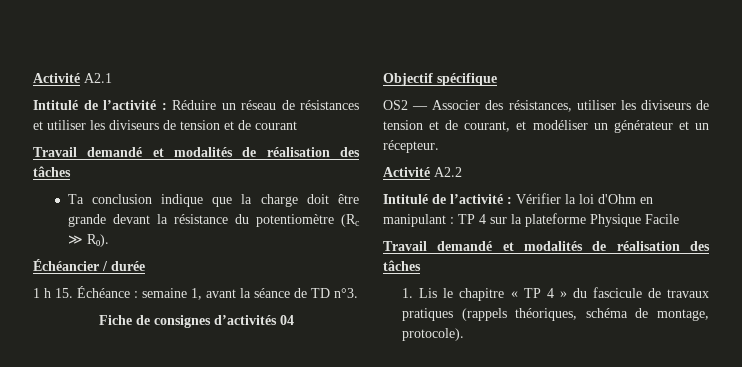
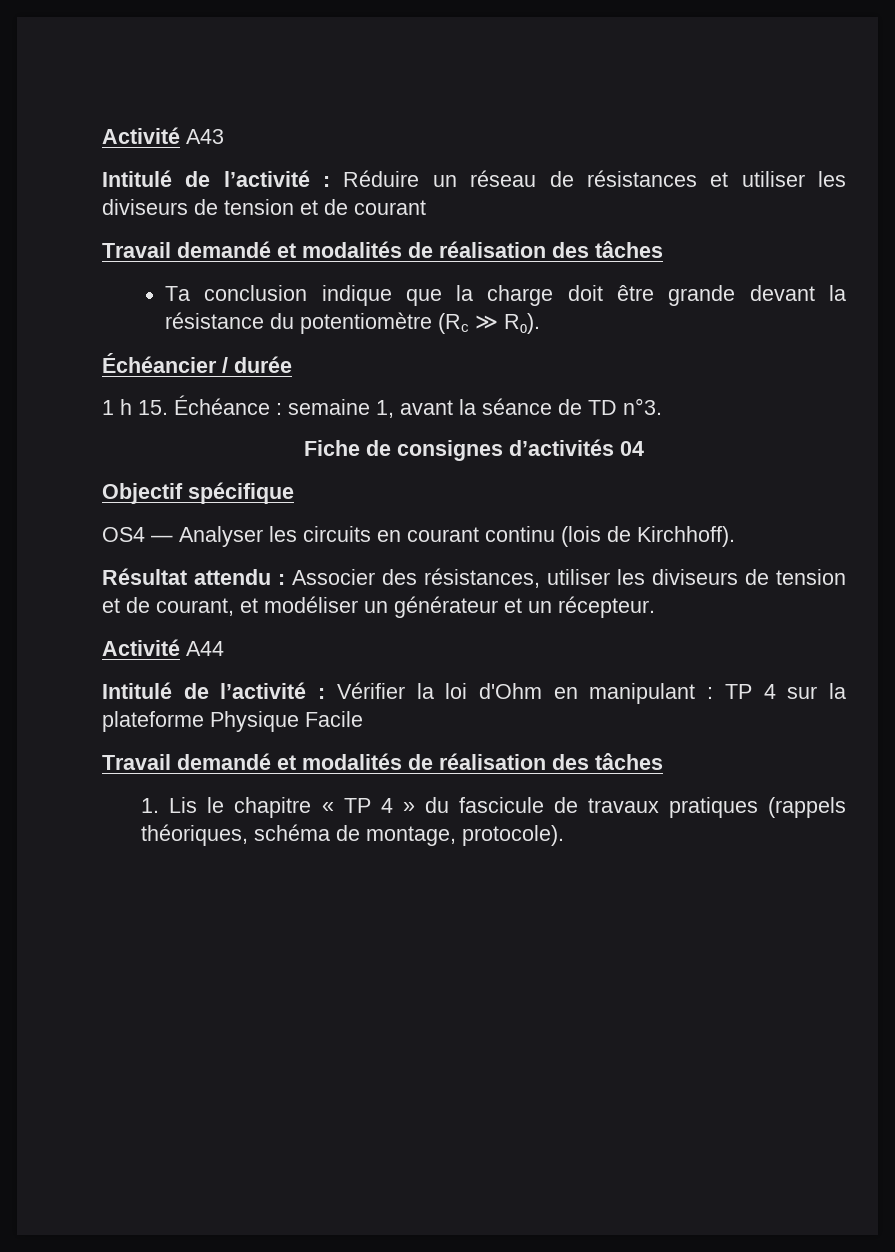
- Activité A2.1
+ Activité A43
- OS2 — Associer des résistances, utiliser les diviseurs de tension et de courant, et modéliser un générateur et un récepteur.
+ OS4 — Analyser les circuits en courant continu (lois de Kirchhoff).
+ Résultat attendu : Associer des résistances, utiliser les diviseurs de tension et de courant, et modéliser un générateur et un récepteur.
- Activité A2.2
+ Activité A44

